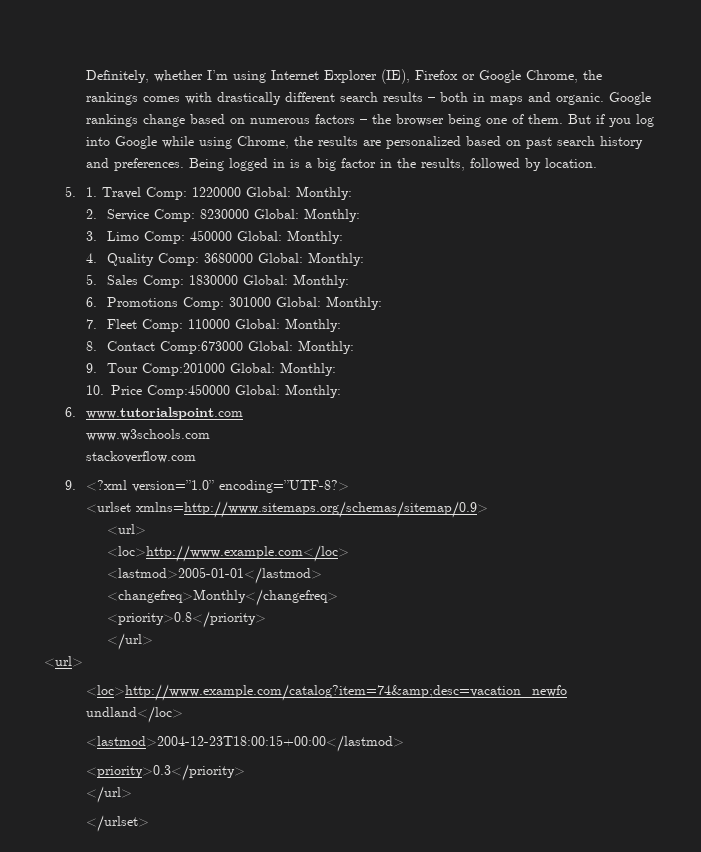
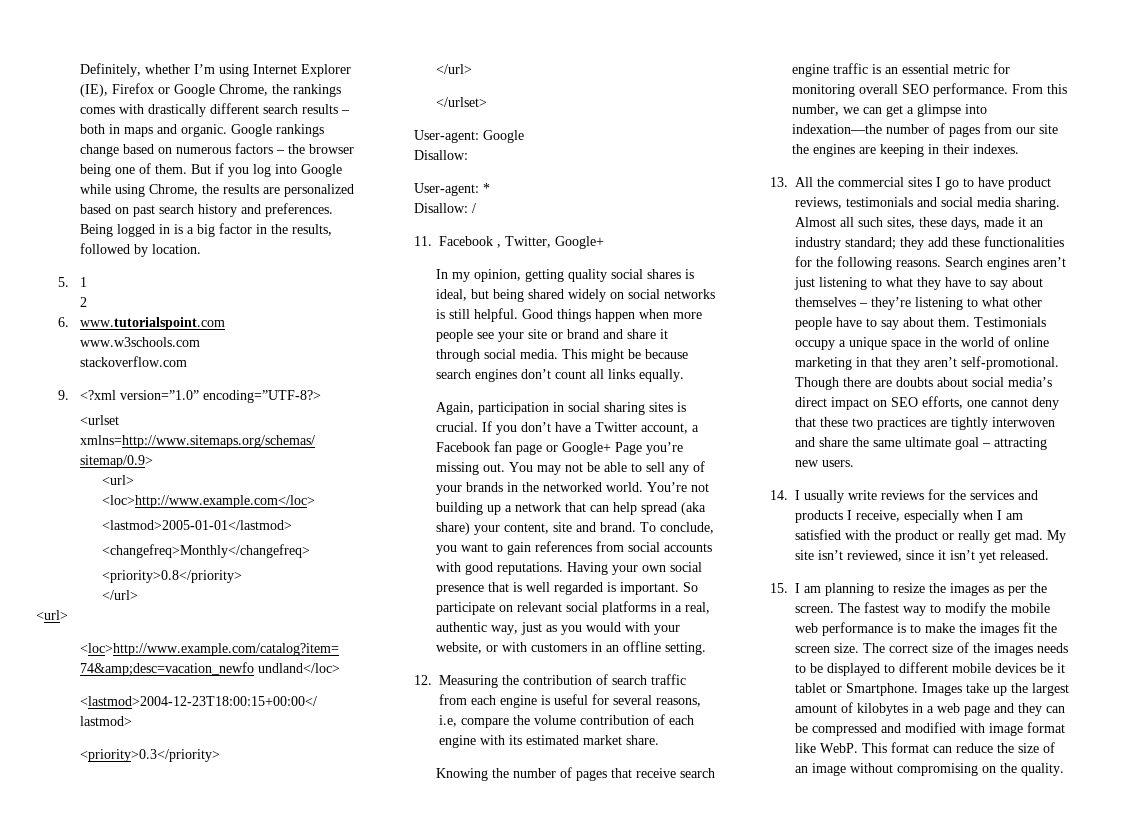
- 5. 1. Travel Comp: 1220000 Global: Monthly:
- 2. Service Comp: 8230000 Global: Monthly:
- 3. Limo Comp: 450000 Global: Monthly:
- 4. Quality Comp: 3680000 Global: Monthly:
- 5. Sales Comp: 1830000 Global: Monthly:
- 6. Promotions Comp: 301000 Global: Monthly:
- 7. Fleet Comp: 110000 Global: Monthly:
- 8. Contact Comp:673000 Global: Monthly:
- 9. Tour Comp:201000 Global: Monthly:
- 10. Price Comp:450000 Global: Monthly:
+ 5. 1
+ 2
+ User-agent: Google
+ Disallow:
+ User-agent: *
+ Disallow: /
+ 11. Facebook , Twitter, Google+
+ In my opinion, getting quality social shares is ideal, but being shared widely on social networks is still helpful. Good things happen when more people see your site or brand and share it through social media. This might be because search engines don’t count all links equally.
+ Again, participation in social sharing sites is crucial. If you don’t have a Twitter account, a Facebook fan page or Google+ Page you’re missing out. You may not be able to sell any of your brands in the networked world. You’re not building up a network that can help spread (aka share) your content, site and brand. To conclude, you want to gain references from social accounts with good reputations. Having your own social presence that is well regarded is important. So participate on relevant social platforms in a real, authentic way, just as you would with your website, or with customers in an offline setting.
+ 12. Measuring the contribution of search traffic from each engine is useful for several reasons, i.e, compare the volume contribution of each engine with its estimated market share.
+ Knowing the number of pages that receive search engine traffic is an essential metric for monitoring overall SEO performance. From this number, we can get a glimpse into indexation—the number of pages from our site the engines are keeping in their indexes.
+ 13. All the commercial sites I go to have product reviews, testimonials and social media sharing. Almost all such sites, these days, made it an industry standard; they add these functionalities for the following reasons. Search engines aren’t just listening to what they have to say about themselves – they’re listening to what other people have to say about them. Testimonials occupy a unique space in the world of online marketing in that they aren’t self-promotional. Though there are doubts about social media’s direct impact on SEO efforts, one cannot deny that these two practices are tightly interwoven and share the same ultimate goal – attracting new users.
+ 14. I usually write reviews for the services and products I receive, especially when I am satisfied with the product or really get mad. My site isn’t reviewed, since it isn’t yet released.
+ 15. I am planning to resize the images as per the screen. The fastest way to modify the mobile web performance is to make the images fit the screen size. The correct size of the images needs to be displayed to different mobile devices be it tablet or Smartphone. Images take up the largest amount of kilobytes in a web page and they can be compressed and modified with image format like WebP. This format can reduce the size of an image without compromising on the quality.

